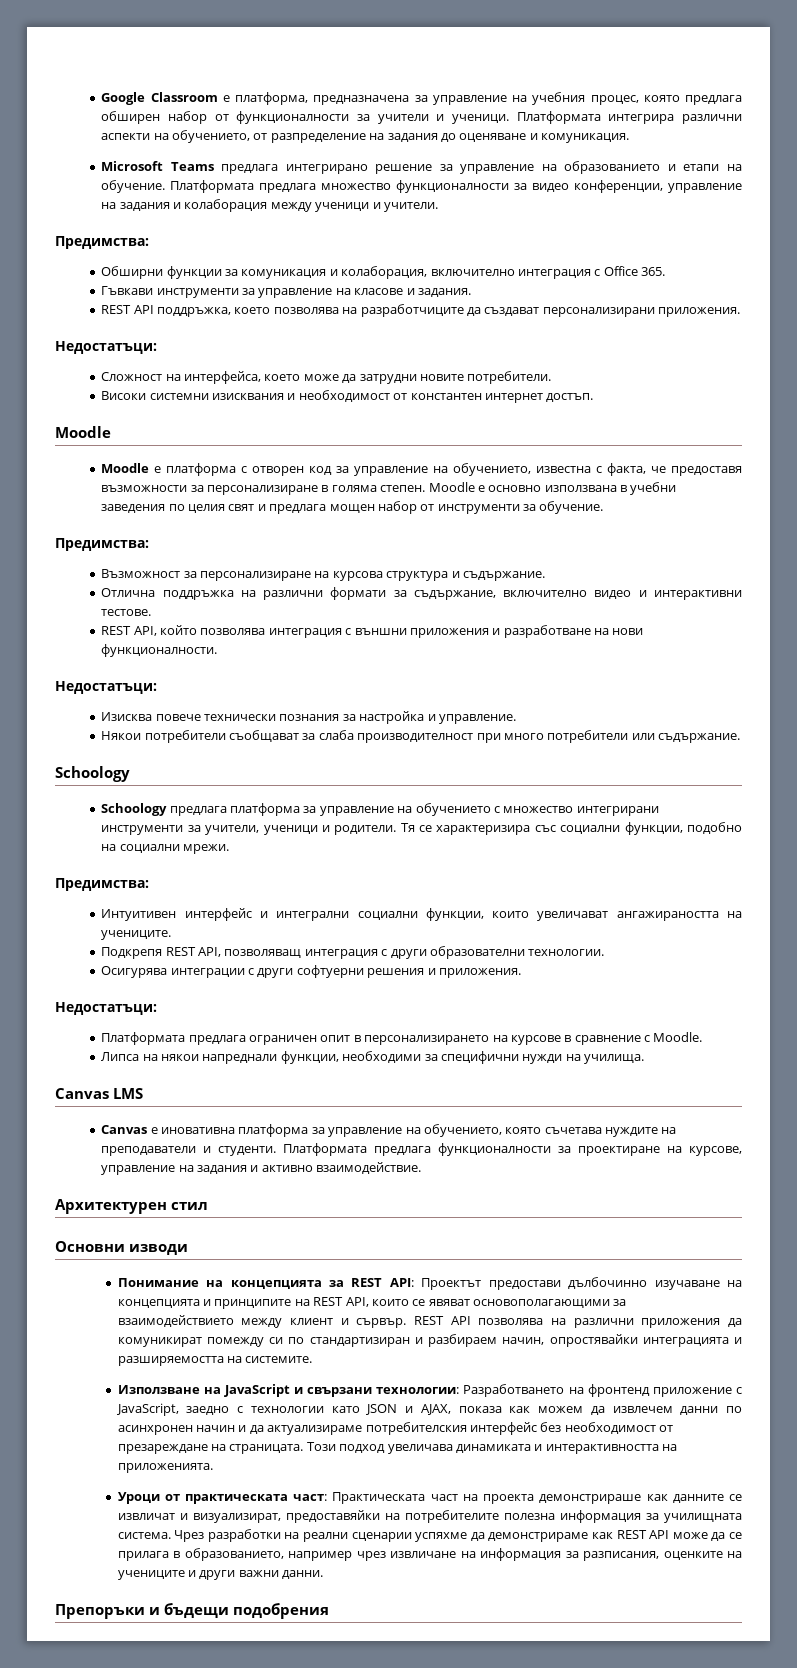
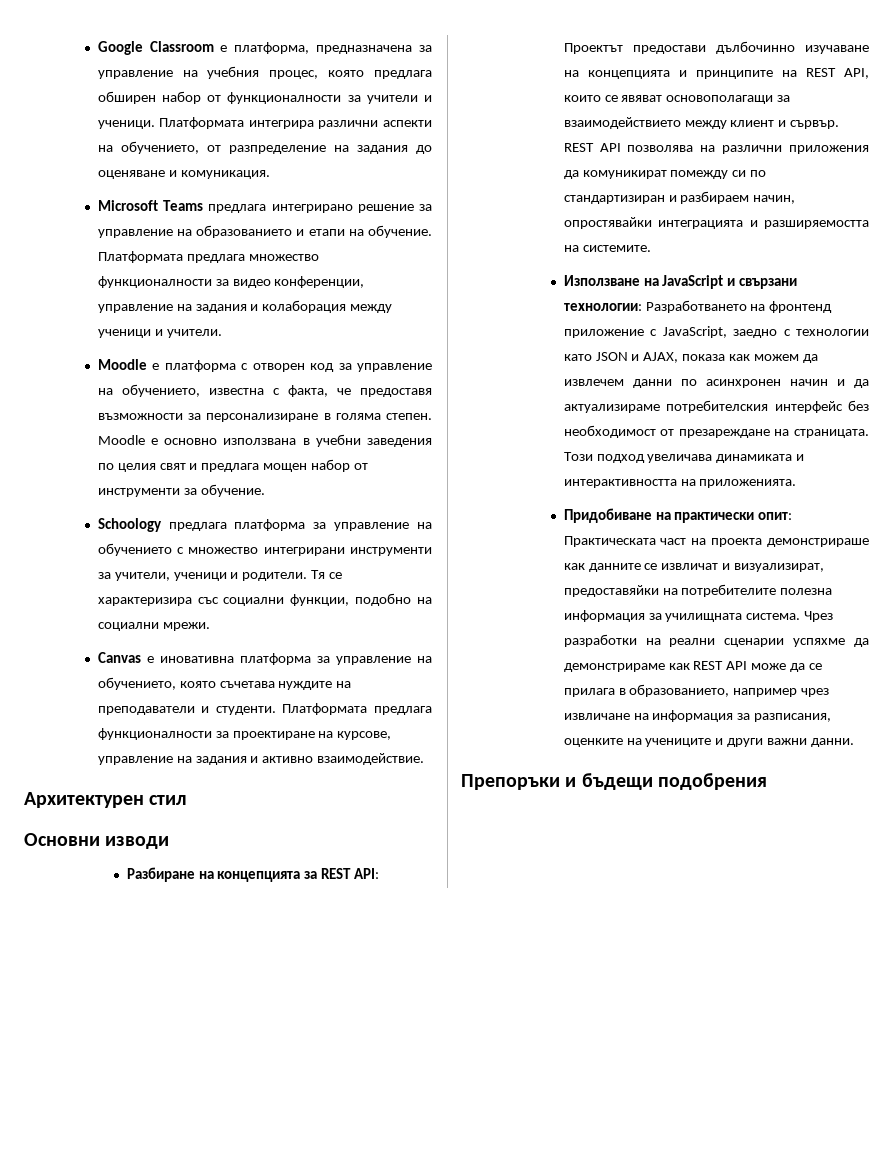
  Платформата предлага множество функционалности за видео конференции, управление на задания и колаборация между ученици и учители.
- Предимства:
- Обширни функции за комуникация и колаборация, включително интеграция с Office 365.
- Гъвкави инструменти за управление на класове и задания.
- REST API поддръжка, което позволява на разработчиците да създават персонализирани приложения.
- Недостатъци:
- Сложност на интерфейса, което може да затрудни новите потребители.
- Високи системни изисквания и необходимост от константен интернет достъп.
- Moodle
  Moodle е основно използвана в учебни заведения по целия свят и предлага мощен набор от инструменти за обучение.
- Предимства:
- Възможност за персонализиране на курсова структура и съдържание.
- Отлична поддръжка на различни формати за съдържание, включително видео и интерактивни тестове.
- REST API, който позволява интеграция с външни приложения и разработване на нови функционалности.
- Недостатъци:
- Изисква повече технически познания за настройка и управление.
- Някои потребители съобщават за слаба производителност при много потребители или съдържание.
- Schoology
  Тя се характеризира със социални функции, подобно на социални мрежи.
- Предимства:
- Интуитивен интерфейс и интегрални социални функции, които увеличават ангажираността на учениците.
- Подкрепя REST API, позволяващ интеграция с други образователни технологии.
- Осигурява интеграции с други софтуерни решения и приложения.
- Недостатъци:
- Платформата предлага ограничен опит в персонализирането на курсове в сравнение с Moodle.
- Липса на някои напреднали функции, необходими за специфични нужди на училища.
- Canvas LMS
- Понимание на концепцията за REST API: Проектът предостави дълбочинно изучаване на концепцията и принципите на REST API, които се явяват основополагающими за взаимодействието между клиент и сървър.
+ Разбиране на концепцията за REST API: Проектът предостави дълбочинно изучаване на концепцията и принципите на REST API, които се явяват основополагащи за взаимодействието между клиент и сървър.
- Уроци от практическата част: Практическата част на проекта демонстрираше как данните се извличат и визуализират, предоставяйки на потребителите полезна информация за училищната система.
+ Придобиване на практически опит: Практическата част на проекта демонстрираше как данните се извличат и визуализират, предоставяйки на потребителите полезна информация за училищната система.

